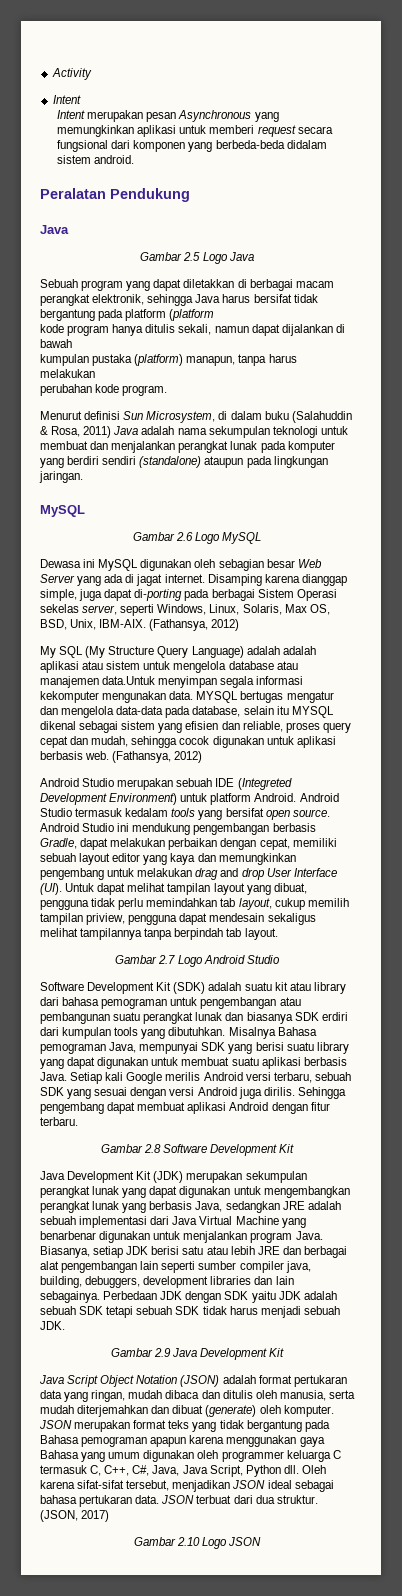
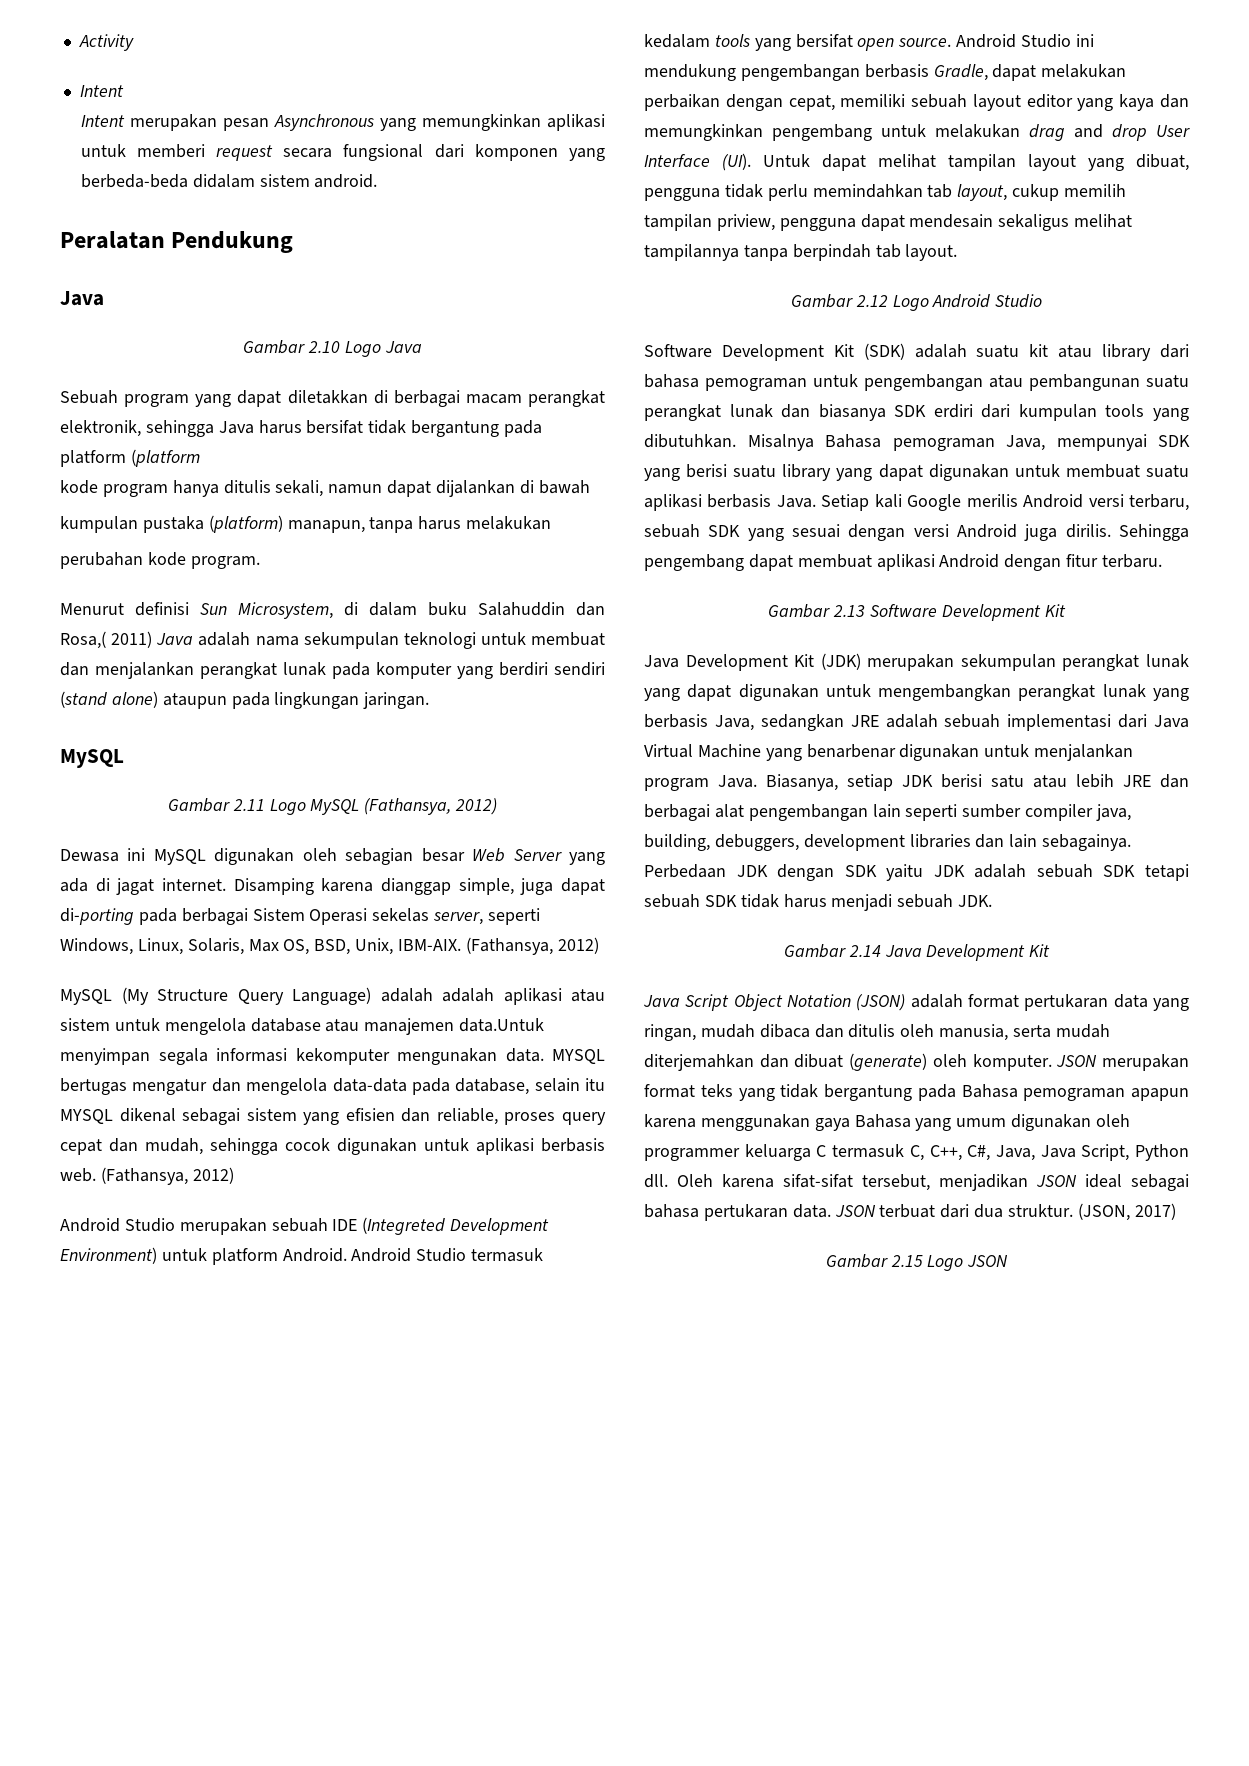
- Gambar 2.5 Logo Java
+ Gambar 2.10 Logo Java
- Menurut definisi Sun Microsystem, di dalam buku (Salahuddin & Rosa, 2011) Java adalah nama sekumpulan teknologi untuk membuat dan menjalankan perangkat lunak pada komputer yang berdiri sendiri (standalone) ataupun pada lingkungan jaringan.
+ Menurut definisi Sun Microsystem, di dalam buku Salahuddin dan Rosa,( 2011) Java adalah nama sekumpulan teknologi untuk membuat dan menjalankan perangkat lunak pada komputer yang berdiri sendiri (stand alone) ataupun pada lingkungan jaringan.
- Gambar 2.6 Logo MySQL
+ Gambar 2.11 Logo MySQL (Fathansya, 2012)
- My SQL (My Structure Query Language) adalah adalah aplikasi atau sistem untuk mengelola database atau manajemen data.Untuk menyimpan segala informasi kekomputer mengunakan data.
+ MySQL (My Structure Query Language) adalah adalah aplikasi atau sistem untuk mengelola database atau manajemen data.Untuk menyimpan segala informasi kekomputer mengunakan data.
- Gambar 2.7 Logo Android Studio
+ Gambar 2.12 Logo Android Studio
- Gambar 2.8 Software Development Kit
+ Gambar 2.13 Software Development Kit
- Gambar 2.9 Java Development Kit
+ Gambar 2.14 Java Development Kit
- Gambar 2.10 Logo JSON
+ Gambar 2.15 Logo JSON

